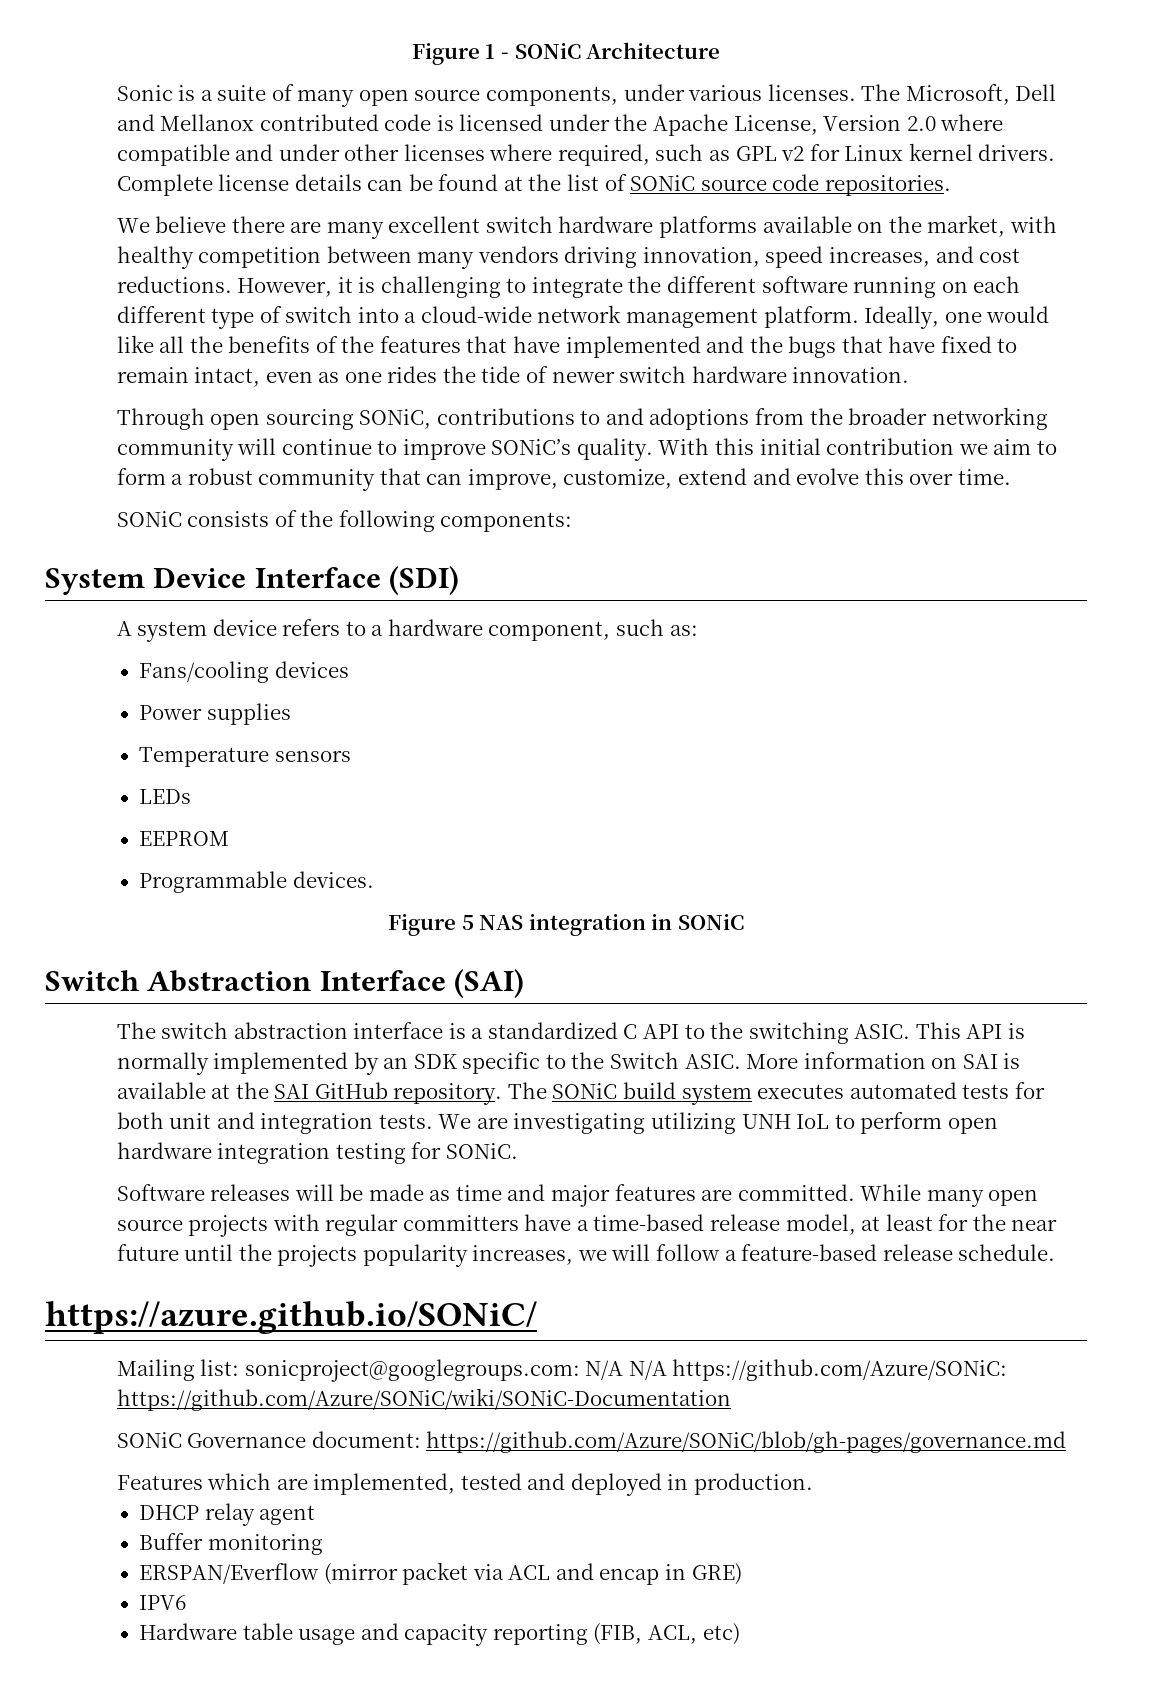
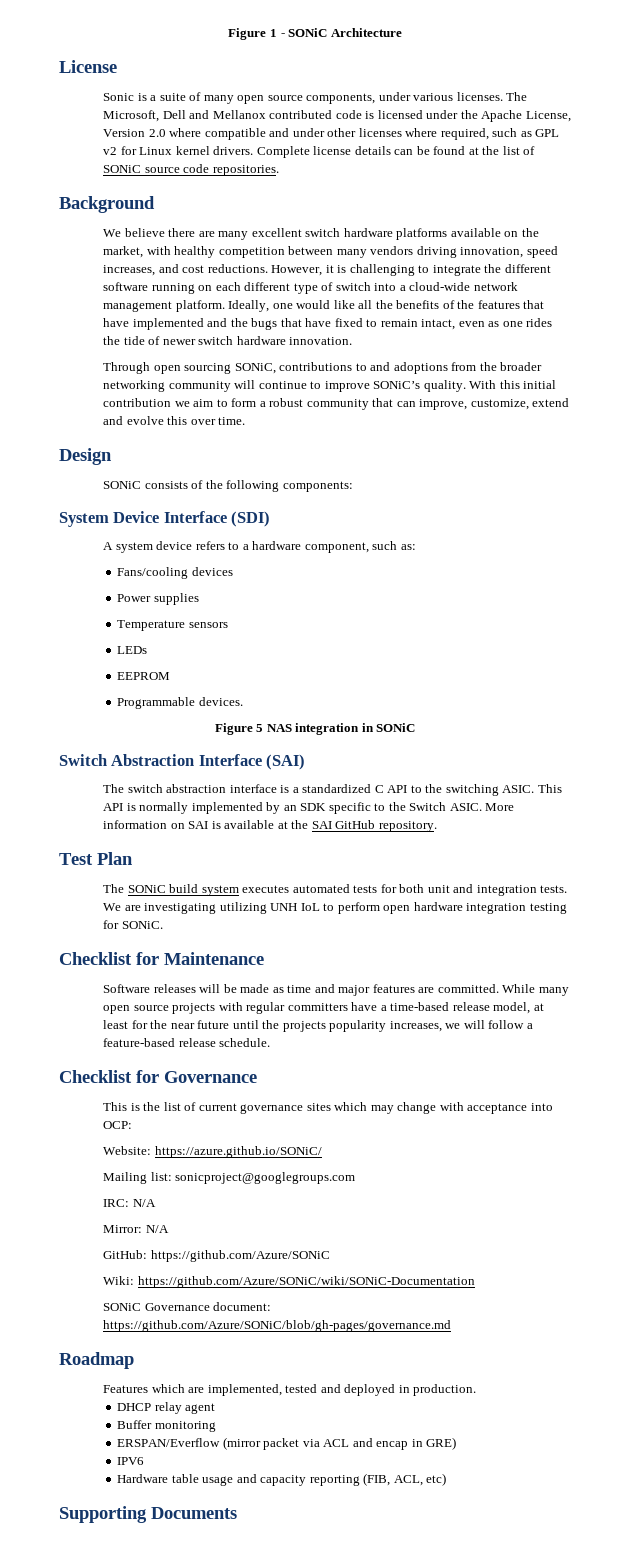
+ License
+ Background
+ Design
- More information on SAI is available at the SAI GitHub repository. The SONiC build system executes automated tests for both unit and integration tests.
+ More information on SAI is available at the SAI GitHub repository.
+ Test Plan
+ The SONiC build system executes automated tests for both unit and integration tests.
+ Checklist for Maintenance
- https://azure.github.io/SONiC/
+ Checklist for Governance
+ This is the list of current governance sites which may change with acceptance into OCP:
+ Website: https://azure.github.io/SONiC/
- Mailing list: sonicproject@googlegroups.com: N/A N/A https://github.com/Azure/SONiC: https://github.com/Azure/SONiC/wiki/SONiC-Documentation
+ Mailing list: sonicproject@googlegroups.com
+ IRC: N/A
+ Mirror: N/A
+ GitHub: https://github.com/Azure/SONiC
+ Wiki: https://github.com/Azure/SONiC/wiki/SONiC-Documentation
+ Roadmap
+ Supporting Documents

